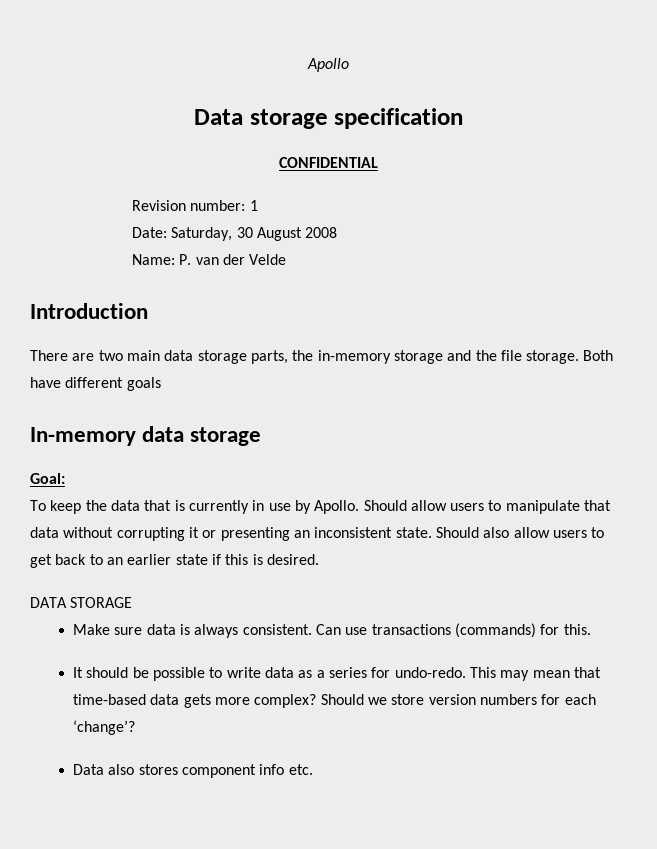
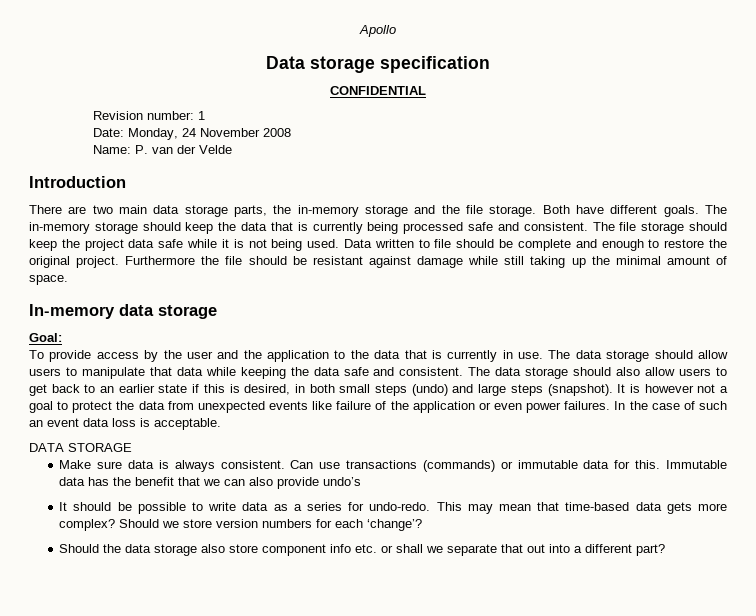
- Date: Saturday, 30 August 2008
+ Date: Monday, 24 November 2008
- Both have different goals
+ Both have different goals. The in-memory storage should keep the data that is currently being processed safe and consistent. The file storage should keep the project data safe while it is not being used. Data written to file should be complete and enough to restore the original project. Furthermore the file should be resistant against damage while still taking up the minimal amount of space.
- To keep the data that is currently in use by Apollo. Should allow users to manipulate that data without corrupting it or presenting an inconsistent state. Should also allow users to get back to an earlier state if this is desired.
+ To provide access by the user and the application to the data that is currently in use. The data storage should allow users to manipulate that data while keeping the data safe and consistent. The data storage should also allow users to get back to an earlier state if this is desired, in both small steps (undo) and large steps (snapshot). It is however not a goal to protect the data from unexpected events like failure of the application or even power failures. In the case of such an event data loss is acceptable.
- Can use transactions (commands) for this.
+ Can use transactions (commands) or immutable data for this. Immutable data has the benefit that we can also provide undo’s
- Data also stores component info etc.
+ Should the data storage also store component info etc. or shall we separate that out into a different part?

